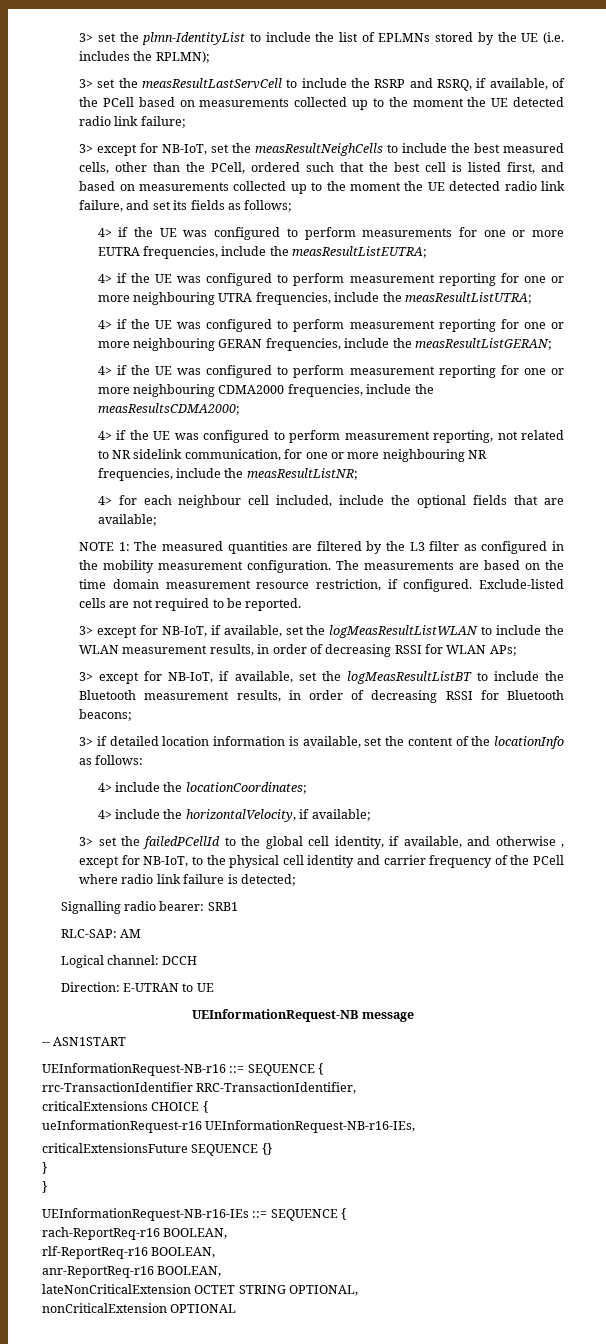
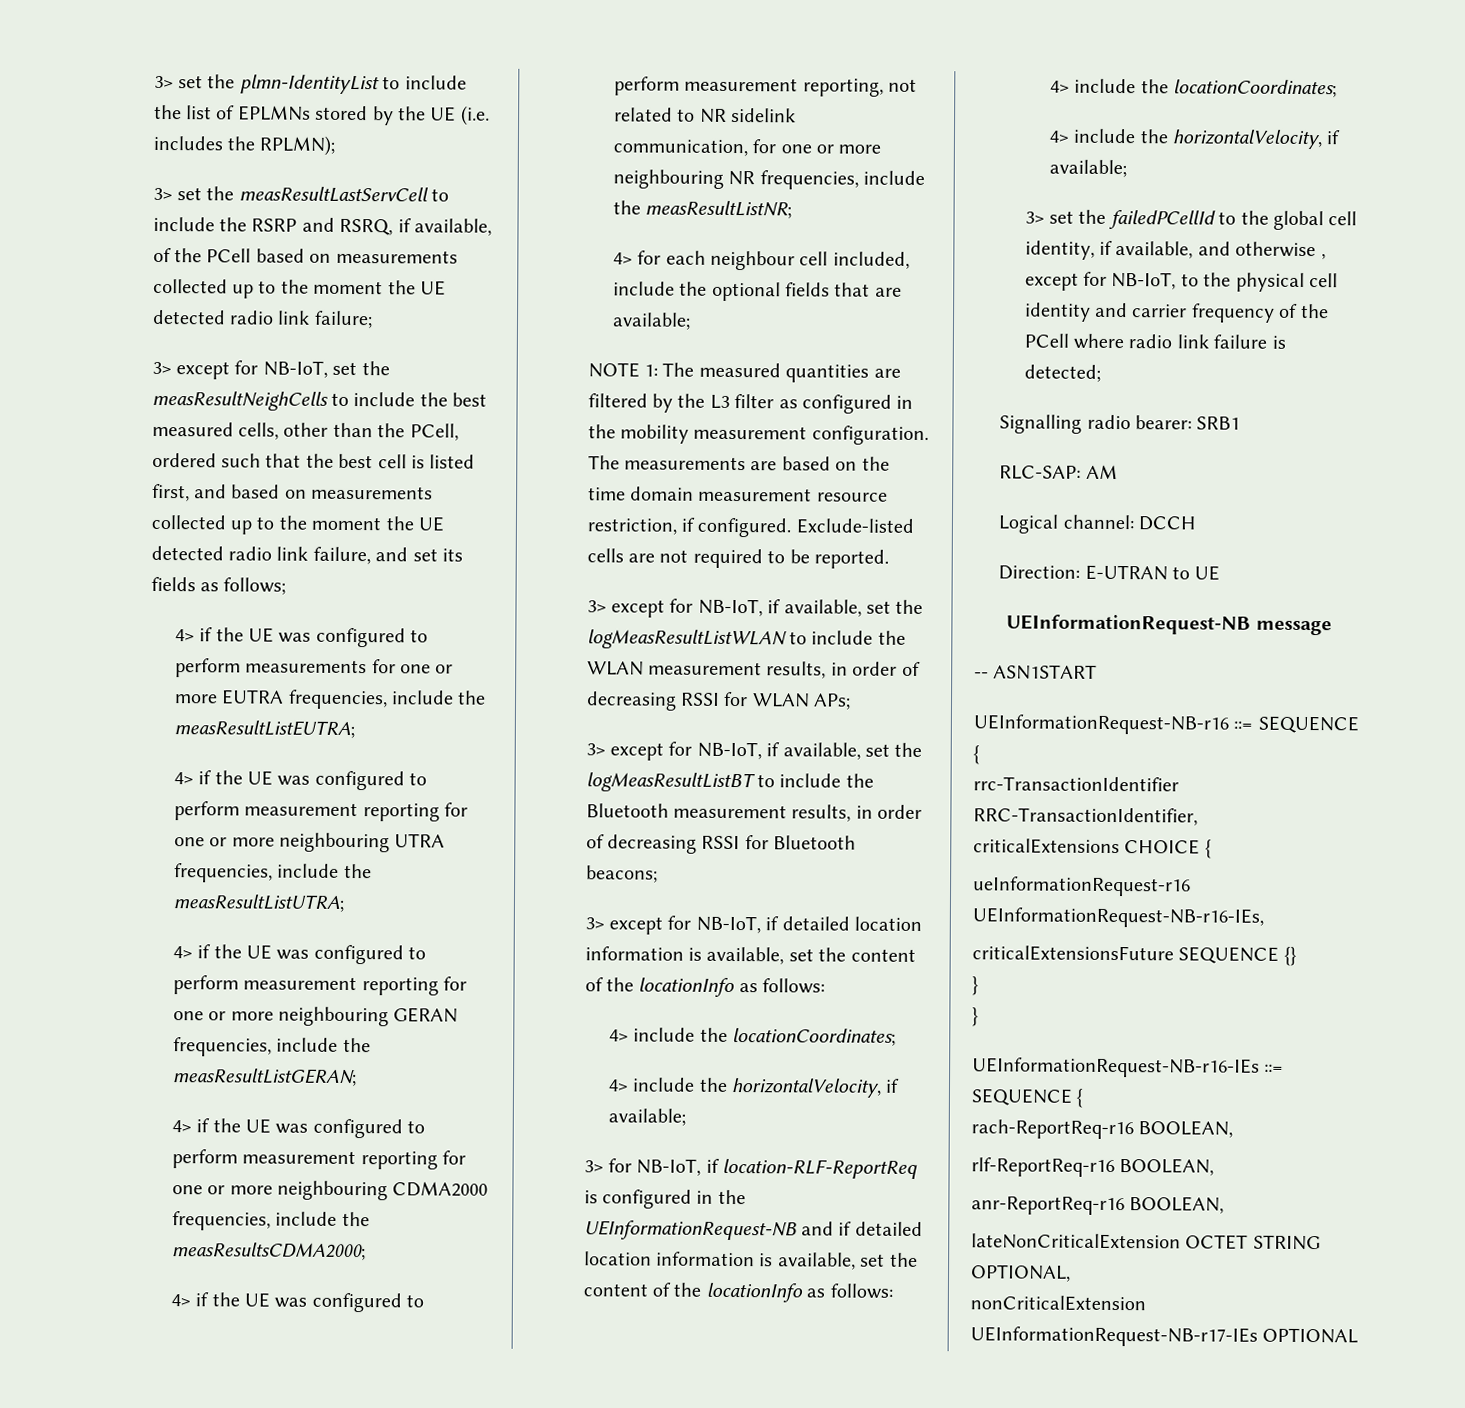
- 3> if detailed location information is available, set the content of the locationInfo as follows:
+ 3> except for NB-IoT, if detailed location information is available, set the content of the locationInfo as follows:
+ 4> include the locationCoordinates;
+ 4> include the horizontalVelocity, if available;
+ 3> for NB-IoT, if location-RLF-ReportReq is configured in the UEInformationRequest-NB and if detailed location information is available, set the content of the locationInfo as follows:
- nonCriticalExtension OPTIONAL
+ nonCriticalExtension UEInformationRequest-NB-r17-IEs OPTIONAL

